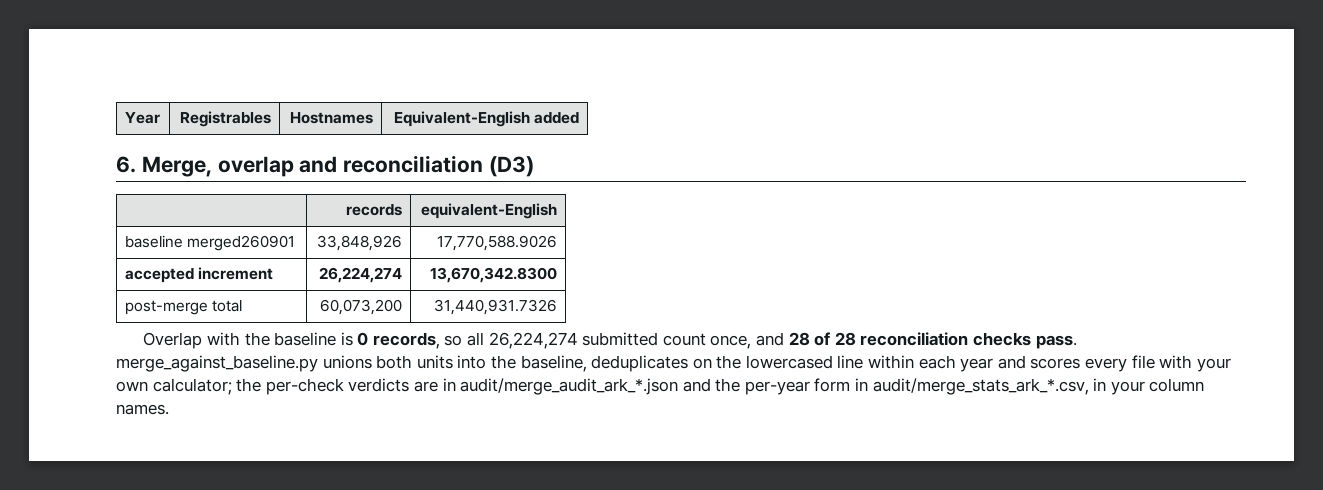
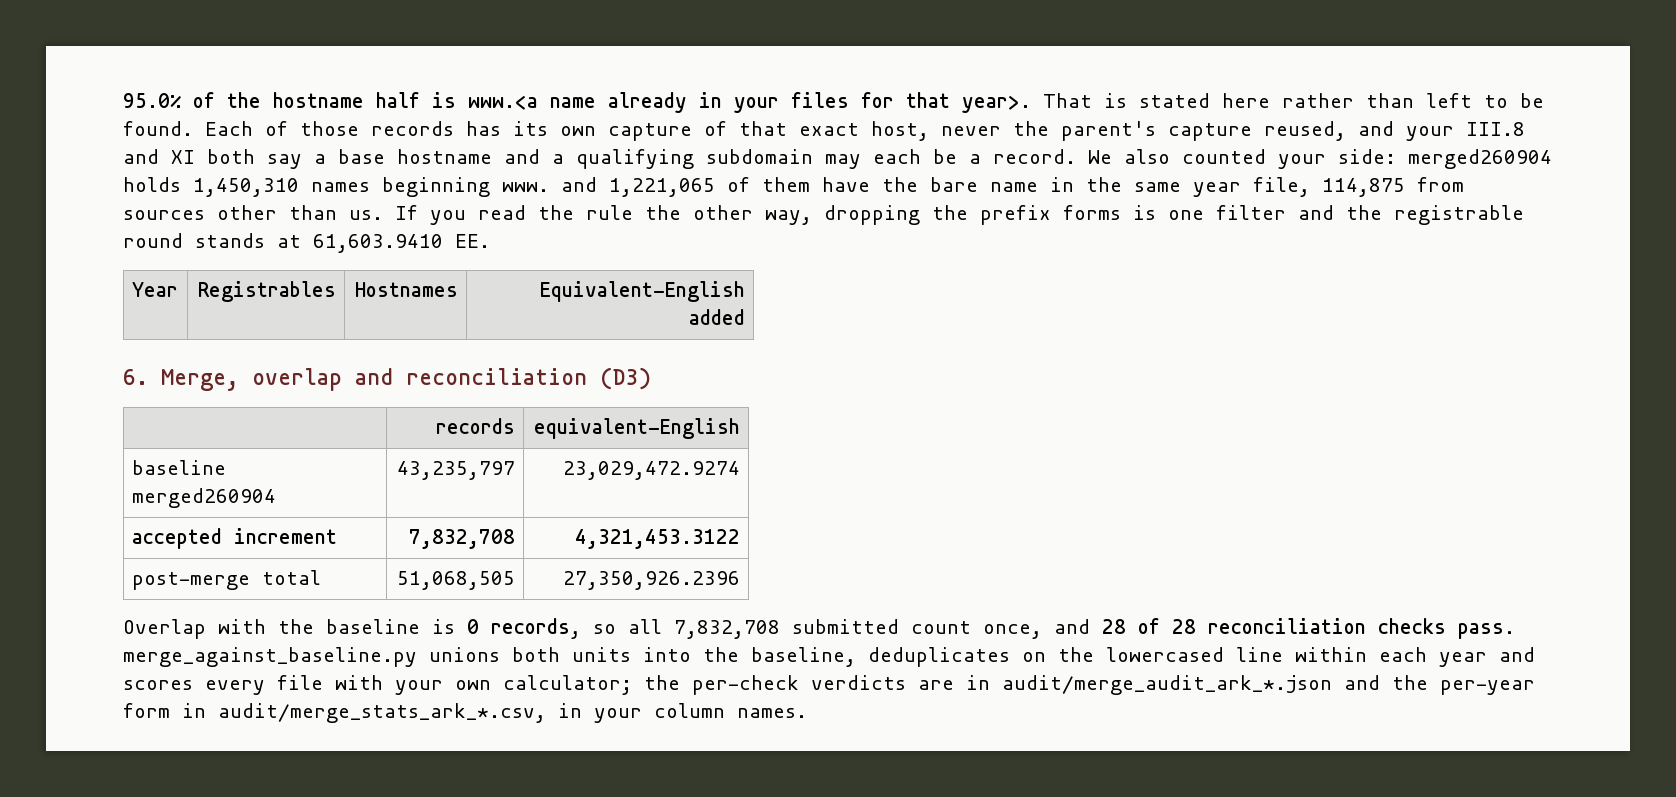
+ 95.0% of the hostname half is www.<a name already in your files for that year>. That is stated here rather than left to be found. Each of those records has its own capture of that exact host, never the parent's capture reused, and your III.8 and XI both say a base hostname and a qualifying subdomain may each be a record. We also counted your side: merged260904 holds 1,450,310 names beginning www. and 1,221,065 of them have the bare name in the same year file, 114,875 from sources other than us. If you read the rule the other way, dropping the prefix forms is one filter and the registrable round stands at 61,603.9410 EE.
- baseline merged260901 | 33,848,926 | 17,770,588.9026
+ baseline merged260904 | 43,235,797 | 23,029,472.9274
- accepted increment | 26,224,274 | 13,670,342.8300
+ accepted increment | 7,832,708 | 4,321,453.3122
- post-merge total | 60,073,200 | 31,440,931.7326
+ post-merge total | 51,068,505 | 27,350,926.2396
- Overlap with the baseline is 0 records, so all 26,224,274 submitted count once, and 28 of 28 reconciliation checks pass. merge_against_baseline.py unions both units into the baseline, deduplicates on the lowercased line within each year and scores every file with your own calculator; the per-check verdicts are in audit/merge_audit_ark_*.json and the per-year form in audit/merge_stats_ark_*.csv, in your column names.
+ Overlap with the baseline is 0 records, so all 7,832,708 submitted count once, and 28 of 28 reconciliation checks pass. merge_against_baseline.py unions both units into the baseline, deduplicates on the lowercased line within each year and scores every file with your own calculator; the per-check verdicts are in audit/merge_audit_ark_*.json and the per-year form in audit/merge_stats_ark_*.csv, in your column names.

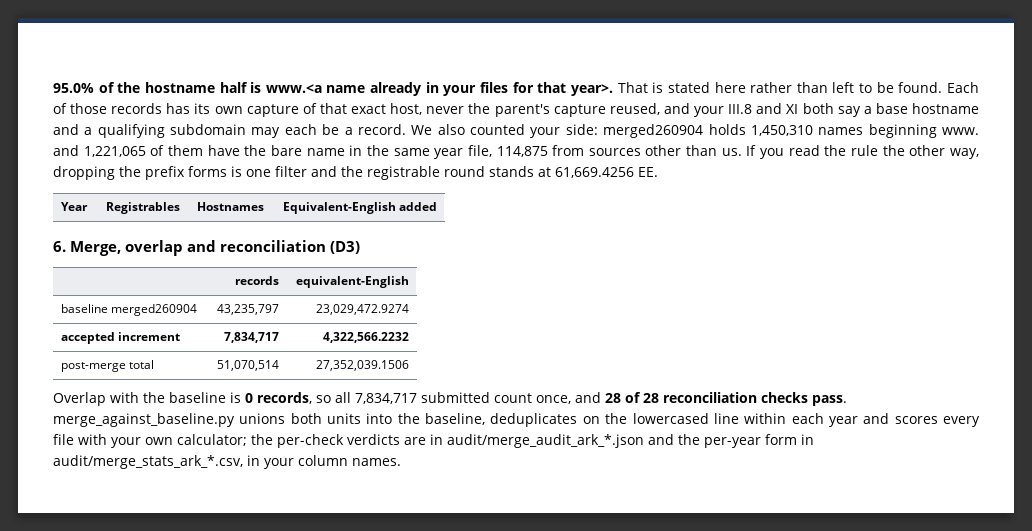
- If you read the rule the other way, dropping the prefix forms is one filter and the registrable round stands at 61,603.9410 EE.
+ If you read the rule the other way, dropping the prefix forms is one filter and the registrable round stands at 61,669.4256 EE.
- accepted increment | 7,832,708 | 4,321,453.3122
+ accepted increment | 7,834,717 | 4,322,566.2232
- post-merge total | 51,068,505 | 27,350,926.2396
+ post-merge total | 51,070,514 | 27,352,039.1506
- Overlap with the baseline is 0 records, so all 7,832,708 submitted count once, and 28 of 28 reconciliation checks pass. merge_against_baseline.py unions both units into the baseline, deduplicates on the lowercased line within each year and scores every file with your own calculator; the per-check verdicts are in audit/merge_audit_ark_*.json and the per-year form in audit/merge_stats_ark_*.csv, in your column names.
+ Overlap with the baseline is 0 records, so all 7,834,717 submitted count once, and 28 of 28 reconciliation checks pass. merge_against_baseline.py unions both units into the baseline, deduplicates on the lowercased line within each year and scores every file with your own calculator; the per-check verdicts are in audit/merge_audit_ark_*.json and the per-year form in audit/merge_stats_ark_*.csv, in your column names.

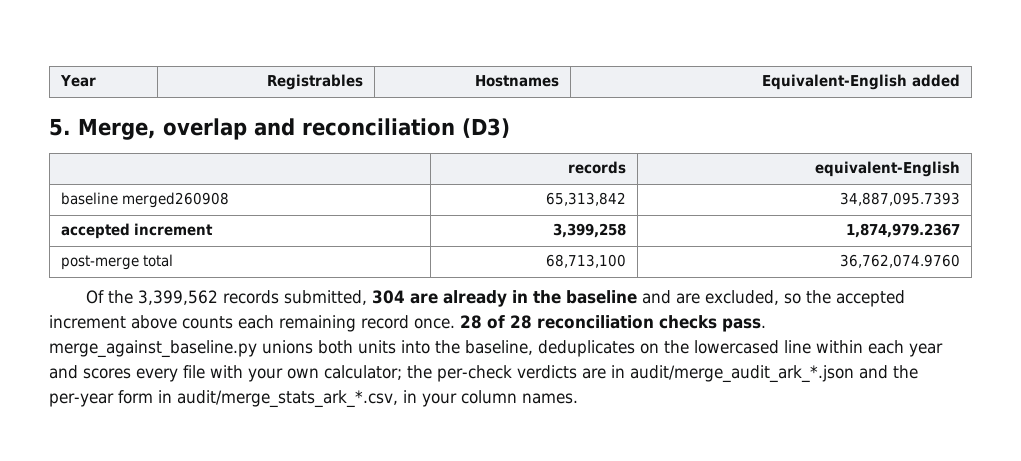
- 95.0% of the hostname half is www.<a name already in your files for that year>. That is stated here rather than left to be found. Each of those records has its own capture of that exact host, never the parent's capture reused, and your III.8 and XI both say a base hostname and a qualifying subdomain may each be a record. We also counted your side: merged260904 holds 1,450,310 names beginning www. and 1,221,065 of them have the bare name in the same year file, 114,875 from sources other than us. If you read the rule the other way, dropping the prefix forms is one filter and the registrable round stands at 61,669.4256 EE.
- 6. Merge, overlap and reconciliation (D3)
+ 5. Merge, overlap and reconciliation (D3)
- baseline merged260904 | 43,235,797 | 23,029,472.9274
+ baseline merged260908 | 65,313,842 | 34,887,095.7393
- accepted increment | 7,834,717 | 4,322,566.2232
+ accepted increment | 3,399,258 | 1,874,979.2367
- post-merge total | 51,070,514 | 27,352,039.1506
- Overlap with the baseline is 0 records, so all 7,834,717 submitted count once, and 28 of 28 reconciliation checks pass. merge_against_baseline.py unions both units into the baseline, deduplicates on the lowercased line within each year and scores every file with your own calculator; the per-check verdicts are in audit/merge_audit_ark_*.json and the per-year form in audit/merge_stats_ark_*.csv, in your column names.
+ post-merge total | 68,713,100 | 36,762,074.9760
+ Of the 3,399,562 records submitted, 304 are already in the baseline and are excluded, so the accepted increment above counts each remaining record once. 28 of 28 reconciliation checks pass. merge_against_baseline.py unions both units into the baseline, deduplicates on the lowercased line within each year and scores every file with your own calculator; the per-check verdicts are in audit/merge_audit_ark_*.json and the per-year form in audit/merge_stats_ark_*.csv, in your column names.

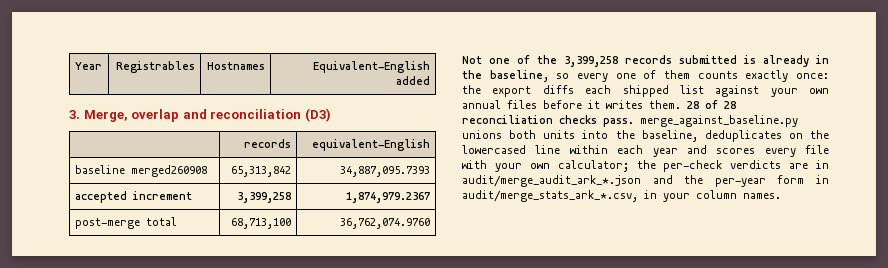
- 5. Merge, overlap and reconciliation (D3)
+ 3. Merge, overlap and reconciliation (D3)
- Of the 3,399,562 records submitted, 304 are already in the baseline and are excluded, so the accepted increment above counts each remaining record once.
+ Not one of the 3,399,258 records submitted is already in the baseline, so every one of them counts exactly once: the export diffs each shipped list against your own annual files before it writes them.

